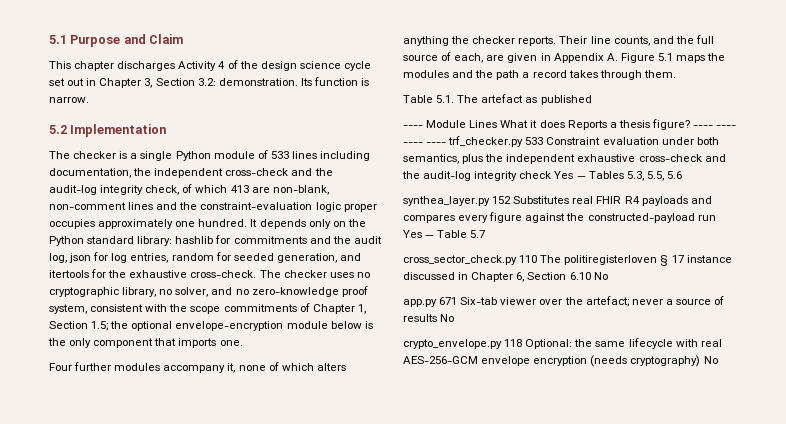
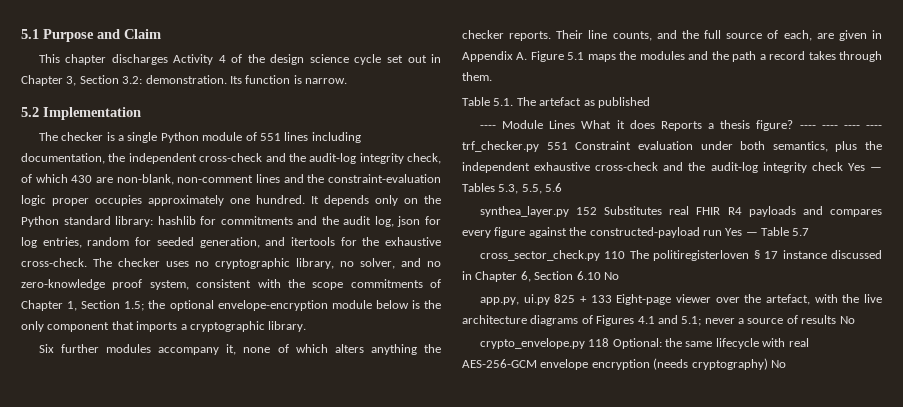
- The checker is a single Python module of 533 lines including documentation, the independent cross-check and the audit-log integrity check, of which 413 are non-blank, non-comment lines and the constraint-evaluation logic proper occupies approximately one hundred.
+ The checker is a single Python module of 551 lines including documentation, the independent cross-check and the audit-log integrity check, of which 430 are non-blank, non-comment lines and the constraint-evaluation logic proper occupies approximately one hundred.
- The checker uses no cryptographic library, no solver, and no zero-knowledge proof system, consistent with the scope commitments of Chapter 1, Section 1.5; the optional envelope-encryption module below is the only component that imports one.
- Four further modules accompany it, none of which alters anything the checker reports.
+ The checker uses no cryptographic library, no solver, and no zero-knowledge proof system, consistent with the scope commitments of Chapter 1, Section 1.5; the optional envelope-encryption module below is the only component that imports a cryptographic library.
+ Six further modules accompany it, none of which alters anything the checker reports.
- ---- ---- ---- ---- trf_checker.py 533 Constraint evaluation under both semantics, plus the independent exhaustive cross-check and the audit-log integrity check Yes — Tables 5.3, 5.5, 5.6
+ ---- ---- ---- ---- trf_checker.py 551 Constraint evaluation under both semantics, plus the independent exhaustive cross-check and the audit-log integrity check Yes — Tables 5.3, 5.5, 5.6
- app.py 671 Six-tab viewer over the artefact; never a source of results No
+ app.py, ui.py 825 + 133 Eight-page viewer over the artefact, with the live architecture diagrams of Figures 4.1 and 5.1; never a source of results No

